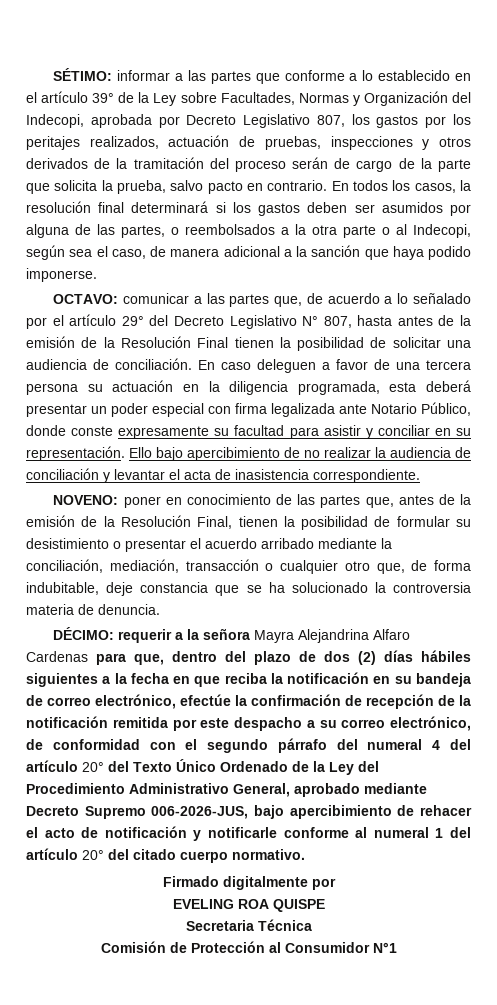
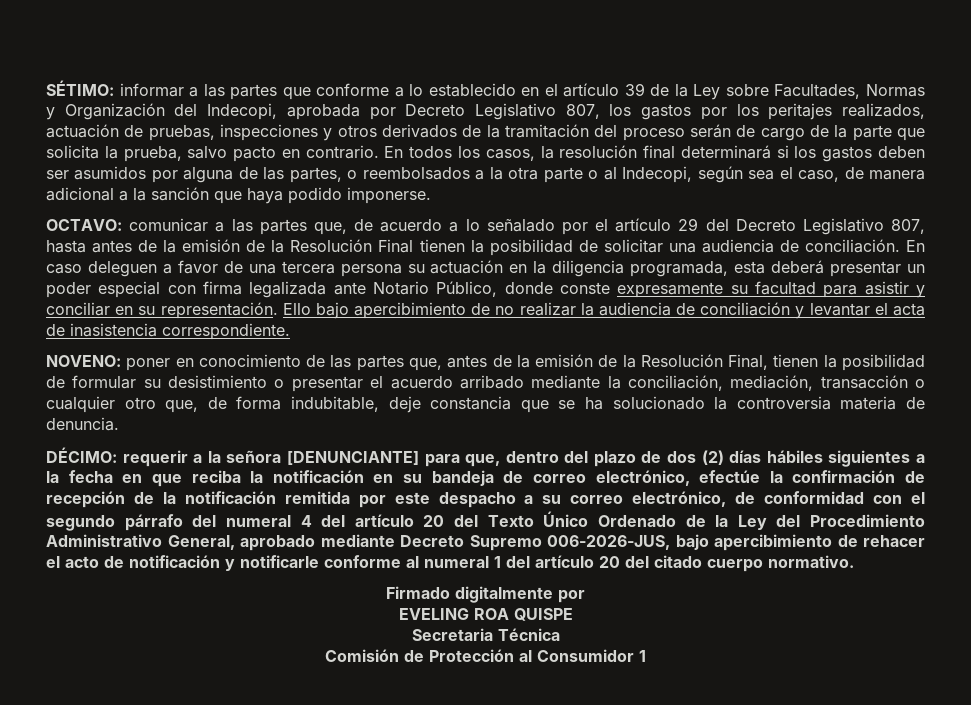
- SÉTIMO: informar a las partes que conforme a lo establecido en el artículo 39° de la Ley sobre Facultades, Normas y Organización del Indecopi, aprobada por Decreto Legislativo 807, los gastos por los peritajes realizados, actuación de pruebas, inspecciones y otros derivados de la tramitación del proceso serán de cargo de la parte que solicita la prueba, salvo pacto en contrario.
+ SÉTIMO: informar a las partes que conforme a lo establecido en el artículo 39 de la Ley sobre Facultades, Normas y Organización del Indecopi, aprobada por Decreto Legislativo 807, los gastos por los peritajes realizados, actuación de pruebas, inspecciones y otros derivados de la tramitación del proceso serán de cargo de la parte que solicita la prueba, salvo pacto en contrario.
- OCTAVO: comunicar a las partes que, de acuerdo a lo señalado por el artículo 29° del Decreto Legislativo N° 807, hasta antes de la emisión de la Resolución Final tienen la posibilidad de solicitar una audiencia de conciliación.
+ OCTAVO: comunicar a las partes que, de acuerdo a lo señalado por el artículo 29 del Decreto Legislativo 807, hasta antes de la emisión de la Resolución Final tienen la posibilidad de solicitar una audiencia de conciliación.
- requerir a la señora Mayra Alejandrina Alfaro Cardenas para que, dentro del plazo de dos (2) días hábiles siguientes a la fecha en que reciba la notificación en su bandeja de correo electrónico, efectúe la confirmación de recepción de la notificación remitida por este despacho a su correo electrónico, de conformidad con el segundo párrafo del numeral 4 del artículo 20° del Texto Único Ordenado de la Ley del Procedimiento Administrativo General, aprobado mediante Decreto Supremo 006-2026-JUS, bajo apercibimiento de rehacer el acto de notificación y notificarle conforme al numeral 1 del artículo 20° del citado cuerpo normativo.
+ requerir a la señora [DENUNCIANTE] para que, dentro del plazo de dos (2) días hábiles siguientes a la fecha en que reciba la notificación en su bandeja de correo electrónico, efectúe la confirmación de recepción de la notificación remitida por este despacho a su correo electrónico, de conformidad con el segundo párrafo del numeral 4 del artículo 20 del Texto Único Ordenado de la Ley del Procedimiento Administrativo General, aprobado mediante Decreto Supremo 006-2026-JUS, bajo apercibimiento de rehacer el acto de notificación y notificarle conforme al numeral 1 del artículo 20 del citado cuerpo normativo.
- Comisión de Protección al Consumidor N°1
+ Comisión de Protección al Consumidor 1

